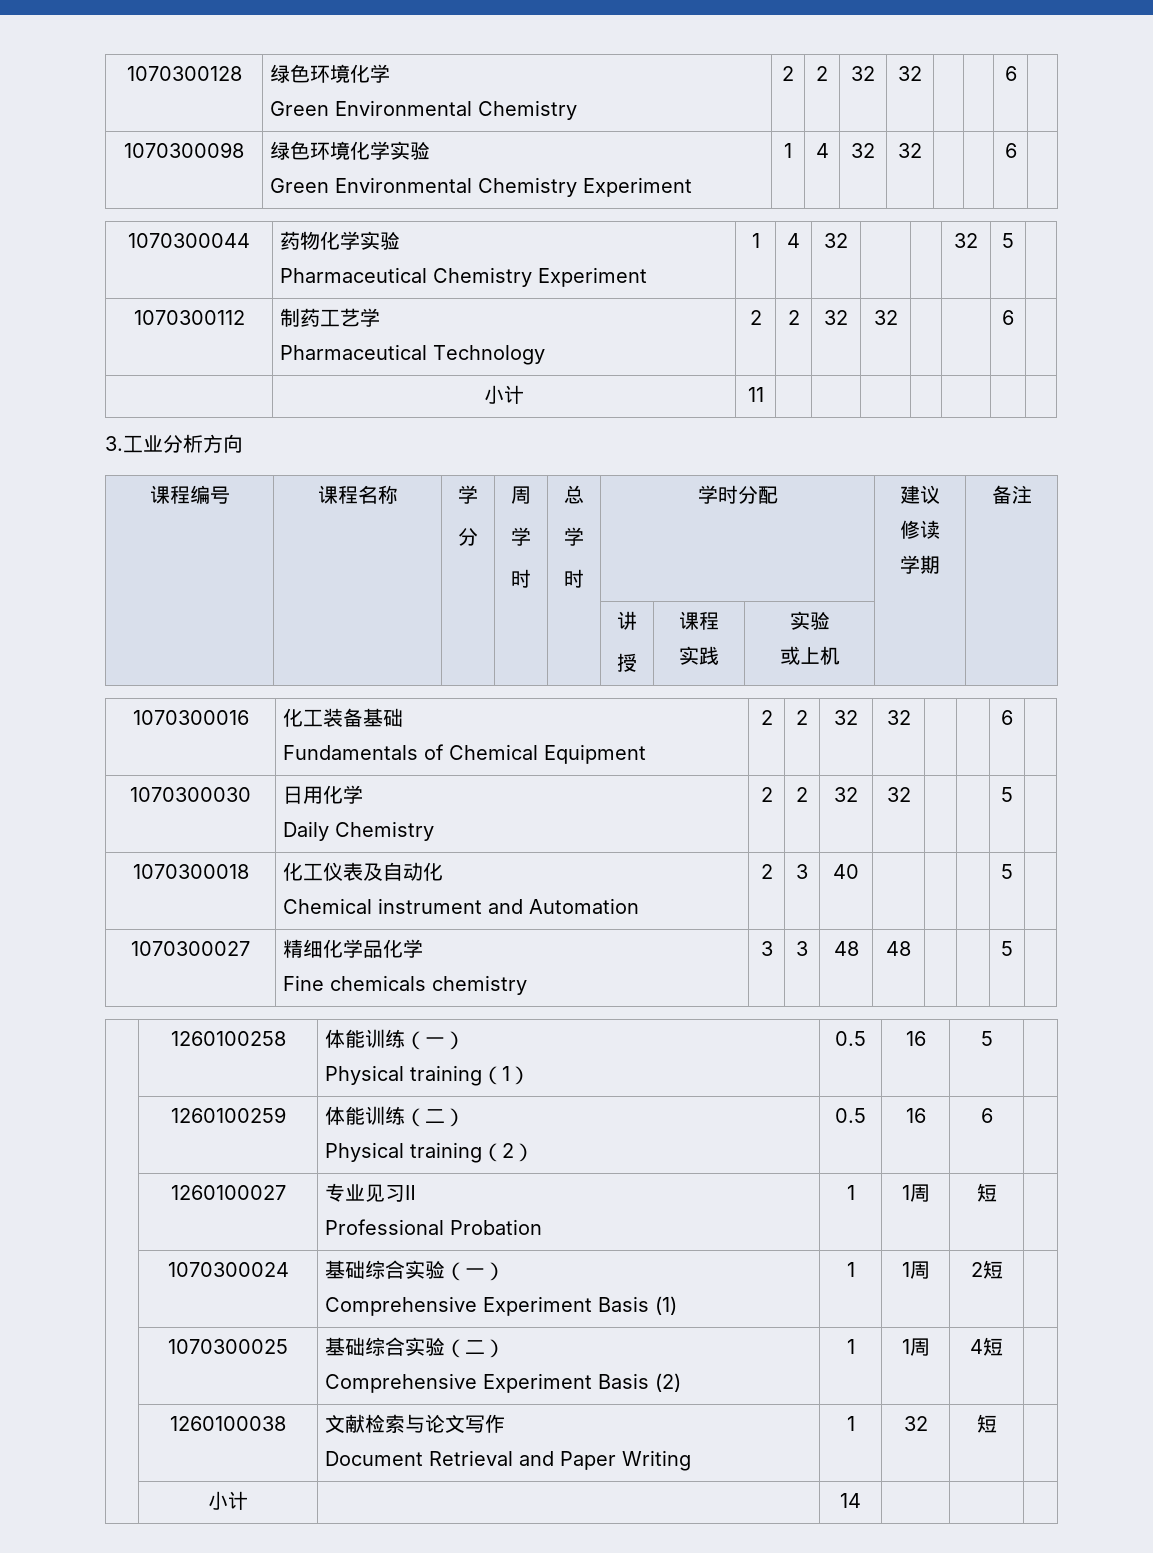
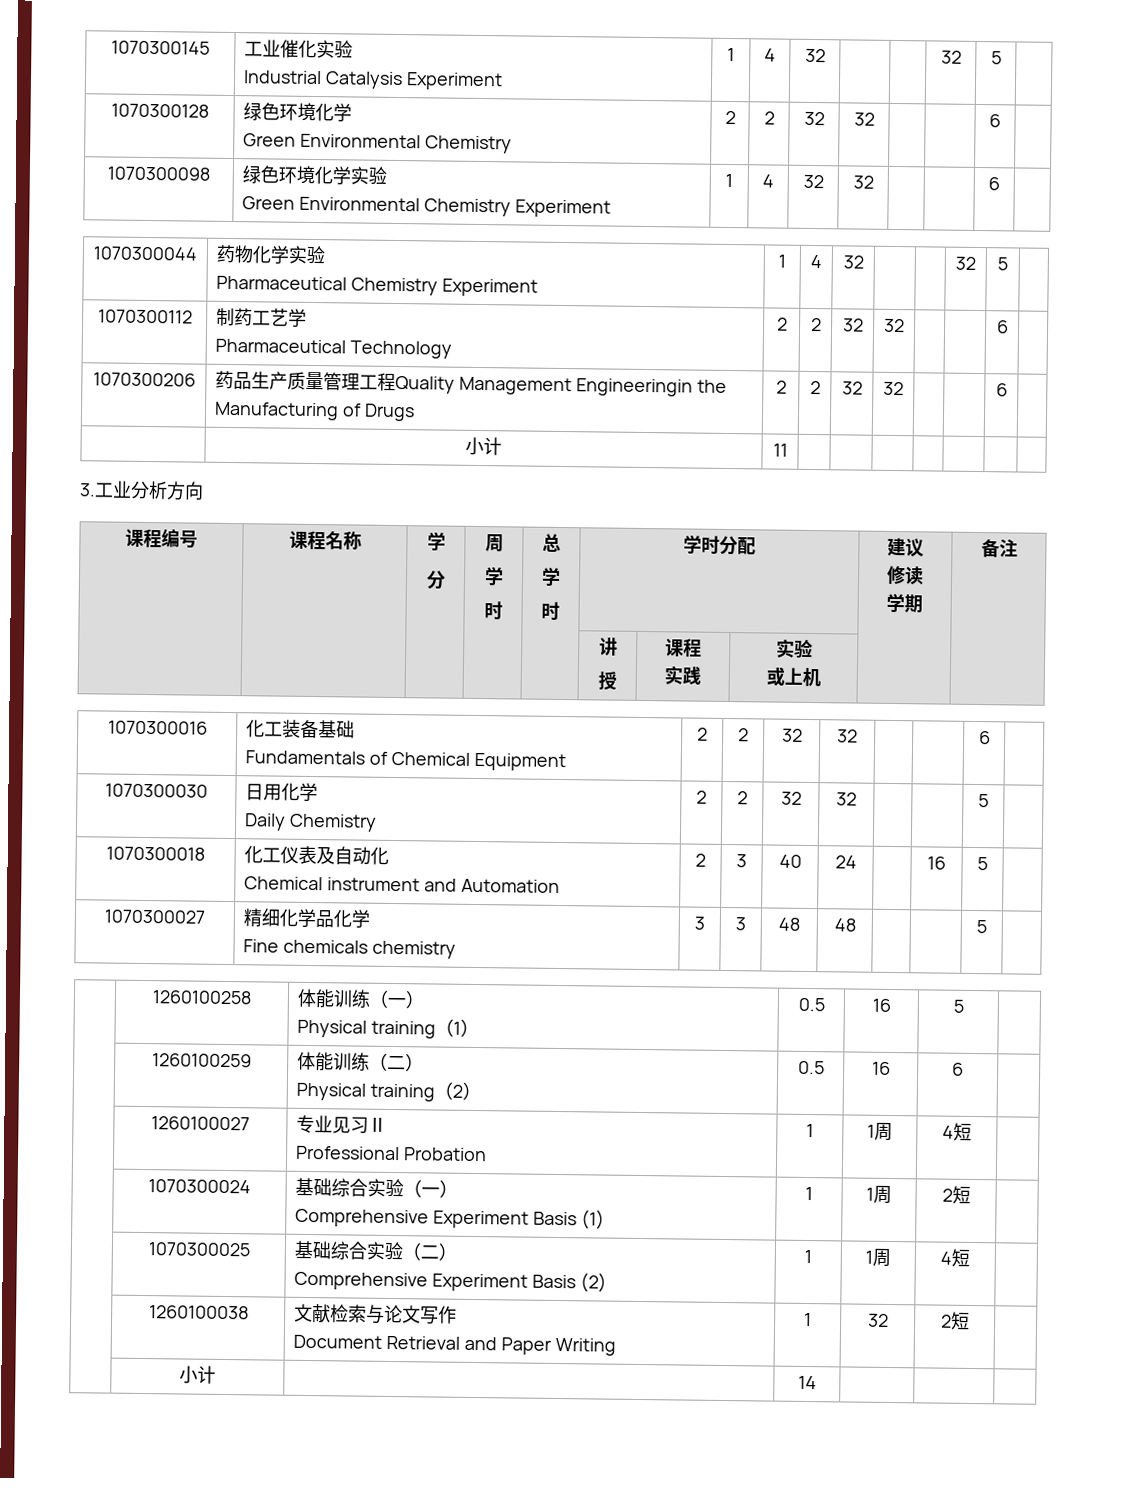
+ 1070300145 | 工业催化实验
+ Industrial Catalysis Experiment | 1 | 4 | 32 | | | 32 | 5 |
+ 1070300206 | 药品生产质量管理工程Quality Management Engineeringin the Manufacturing of Drugs | 2 | 2 | 32 | 32 | | | 6 |
  1070300018 | 化工仪表及自动化
- Chemical instrument and Automation | 2 | 3 | 40 | | | | 5 |
+ Chemical instrument and Automation | 2 | 3 | 40 | 24 | | 16 | 5 |
  | 1260100027 | 专业见习Ⅱ
- Professional Probation | 1 | 1周 | 短 |
+ Professional Probation | 1 | 1周 | 4短 |
  | 1260100038 | 文献检索与论文写作
- Document Retrieval and Paper Writing | 1 | 32 | 短 |
+ Document Retrieval and Paper Writing | 1 | 32 | 2短 |

